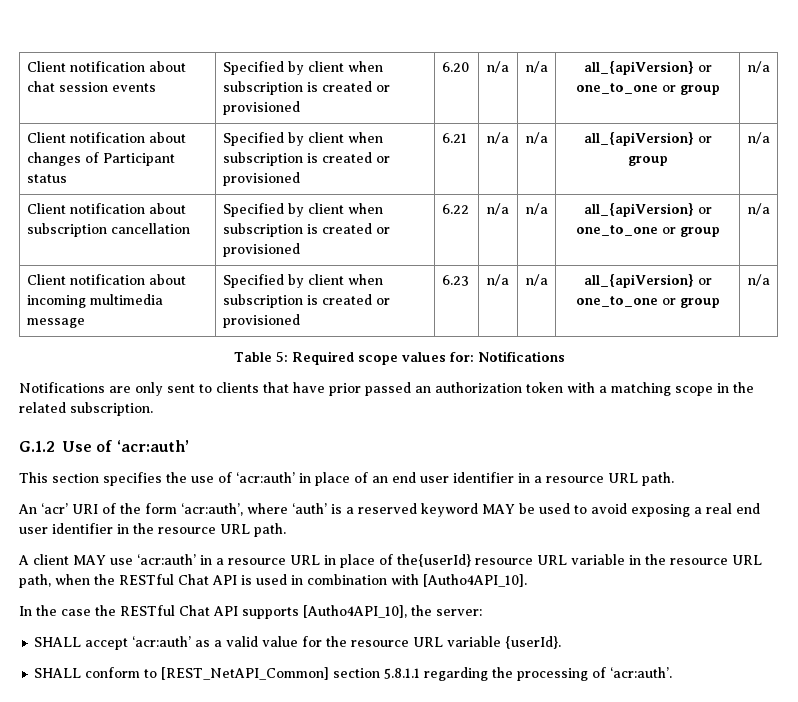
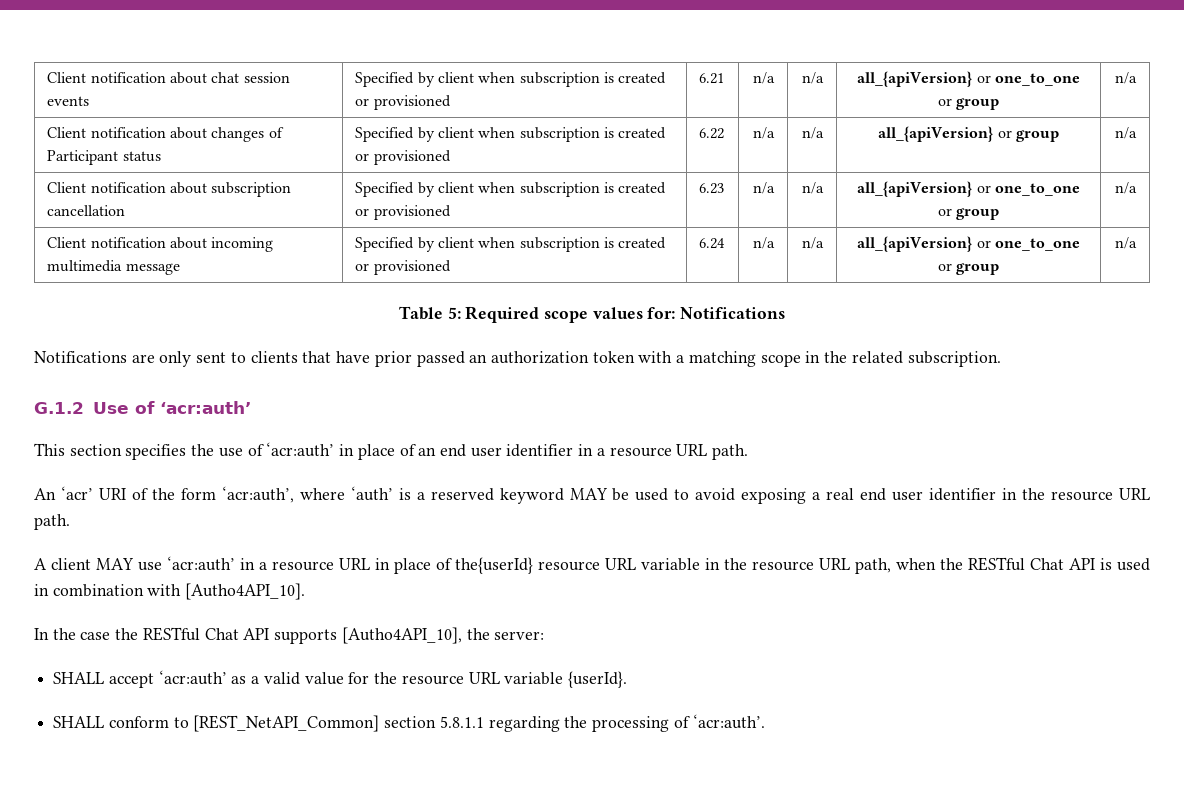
- Client notification about chat session events | Specified by client when subscription is created or provisioned | 6.20 | n/a | n/a | all_{apiVersion} or one_to_one or group | n/a
+ Client notification about chat session events | Specified by client when subscription is created or provisioned | 6.21 | n/a | n/a | all_{apiVersion} or one_to_one or group | n/a
- Client notification about changes of Participant status | Specified by client when subscription is created or provisioned | 6.21 | n/a | n/a | all_{apiVersion} or group | n/a
+ Client notification about changes of Participant status | Specified by client when subscription is created or provisioned | 6.22 | n/a | n/a | all_{apiVersion} or group | n/a
- Client notification about subscription cancellation | Specified by client when subscription is created or provisioned | 6.22 | n/a | n/a | all_{apiVersion} or one_to_one or group | n/a
+ Client notification about subscription cancellation | Specified by client when subscription is created or provisioned | 6.23 | n/a | n/a | all_{apiVersion} or one_to_one or group | n/a
- Client notification about incoming multimedia message | Specified by client when subscription is created or provisioned | 6.23 | n/a | n/a | all_{apiVersion} or one_to_one or group | n/a
+ Client notification about incoming multimedia message | Specified by client when subscription is created or provisioned | 6.24 | n/a | n/a | all_{apiVersion} or one_to_one or group | n/a

